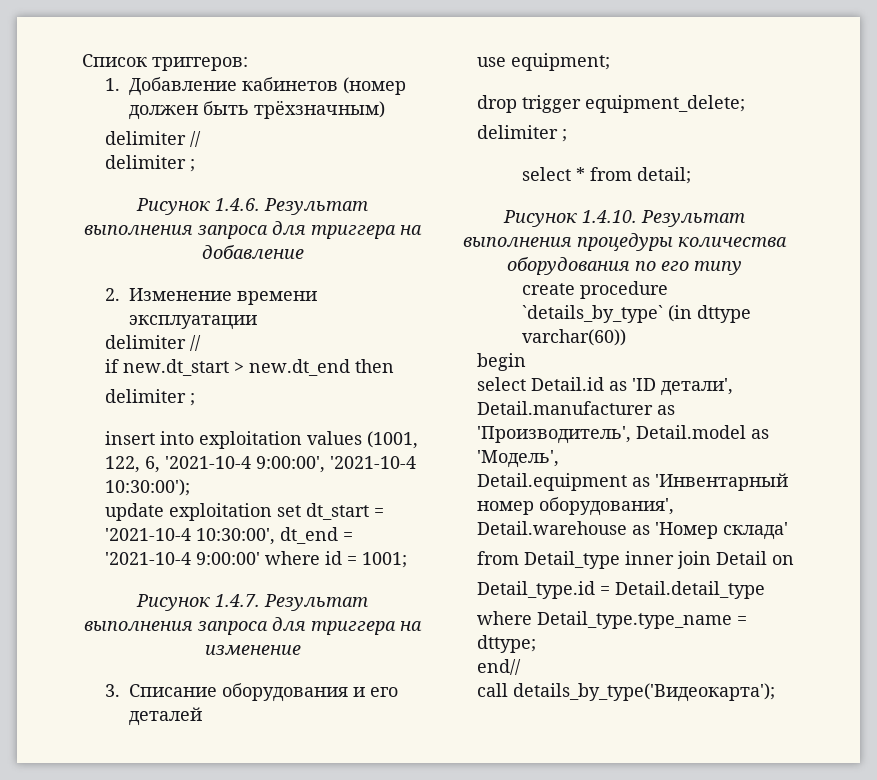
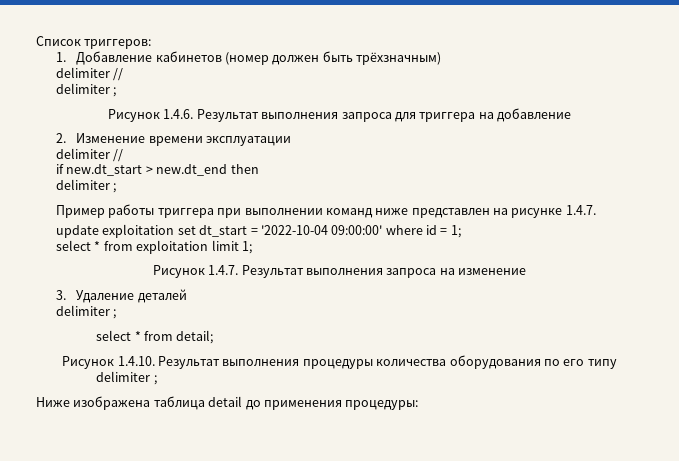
- insert into exploitation values (1001, 122, 6, '2021-10-4 9:00:00', '2021-10-4 10:30:00');
+ Пример работы триггера при выполнении команд ниже представлен на рисунке 1.4.7.
- update exploitation set dt_start = '2021-10-4 10:30:00', dt_end = '2021-10-4 9:00:00' where id = 1001;
+ update exploitation set dt_start = '2022-10-04 09:00:00' where id = 1;
+ select * from exploitation limit 1;
- Рисунок 1.4.7. Результат выполнения запроса для триггера на изменение
+ Рисунок 1.4.7. Результат выполнения запроса на изменение
- 3. Списание оборудования и его деталей
- use equipment;
- drop trigger equipment_delete;
+ 3. Удаление деталей
  Рисунок 1.4.10. Результат выполнения процедуры количества оборудования по его типу
- create procedure `details_by_type` (in dttype varchar(60))
- begin
- select Detail.id as 'ID детали', Detail.manufacturer as 'Производитель', Detail.model as 'Модель',
- Detail.equipment as 'Инвентарный номер оборудования', Detail.warehouse as 'Номер склада'
- from Detail_type inner join Detail on
- Detail_type.id = Detail.detail_type
- where Detail_type.type_name = dttype;
- end//
- call details_by_type('Видеокарта');
+ delimiter ;
+ Ниже изображена таблица detail до применения процедуры:

